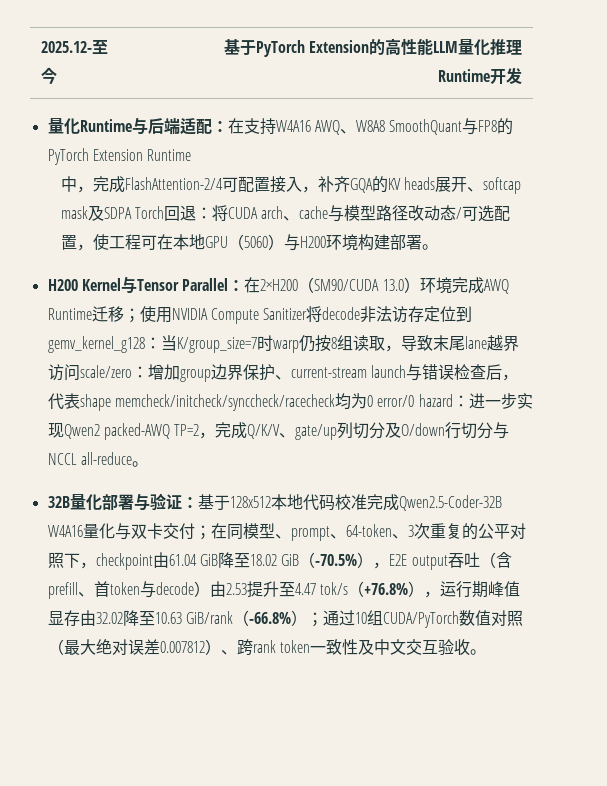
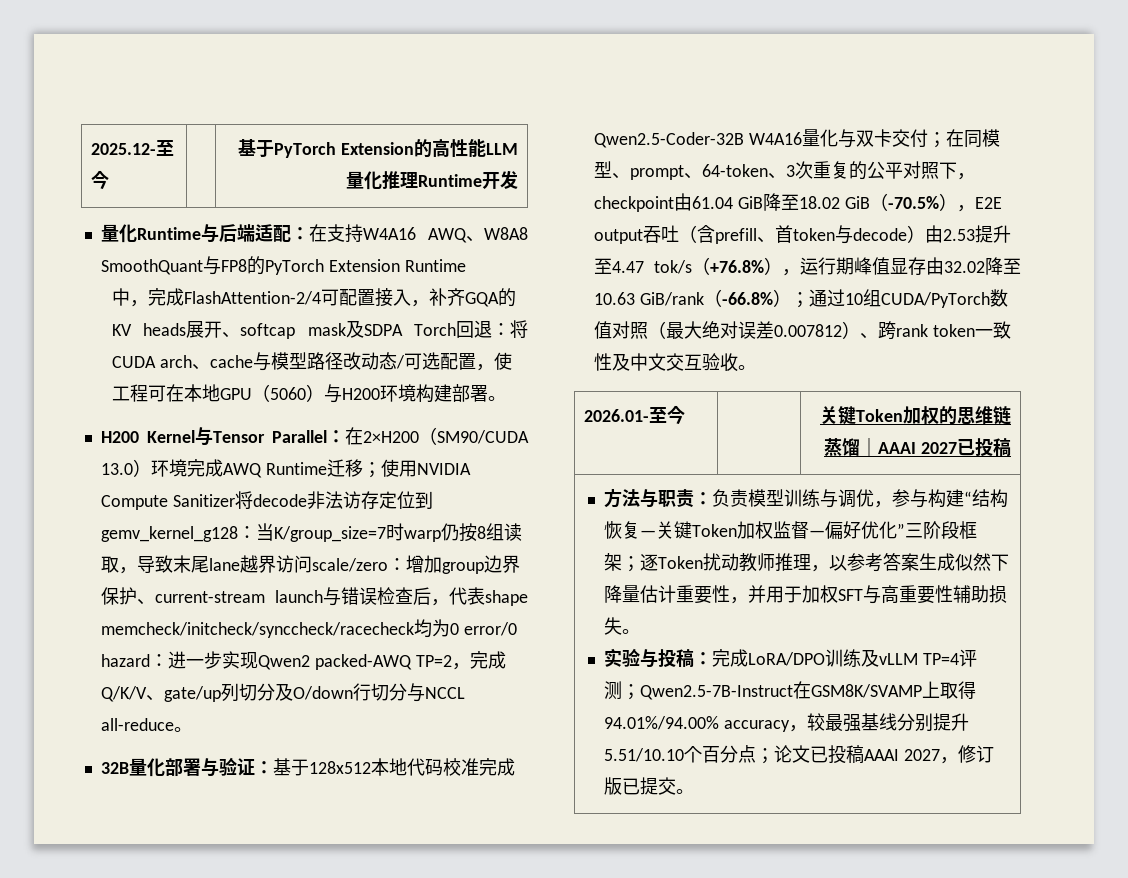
+ 2026.01-至今 | | 关键Token加权的思维链蒸馏｜AAAI 2027已投稿
+ 方法与职责：负责模型训练与调优，参与构建“结构恢复—关键Token加权监督—偏好优化”三阶段框架；逐Token扰动教师推理，以参考答案生成似然下降量估计重要性，并用于加权SFT与高重要性辅助损失。
+ 实验与投稿：完成LoRA/DPO训练及vLLM TP=4评测；Qwen2.5-7B-Instruct在GSM8K/SVAMP上取得94.01%/94.00% accuracy，较最强基线分别提升5.51/10.10个百分点；论文已投稿AAAI 2027，修订版已提交。

